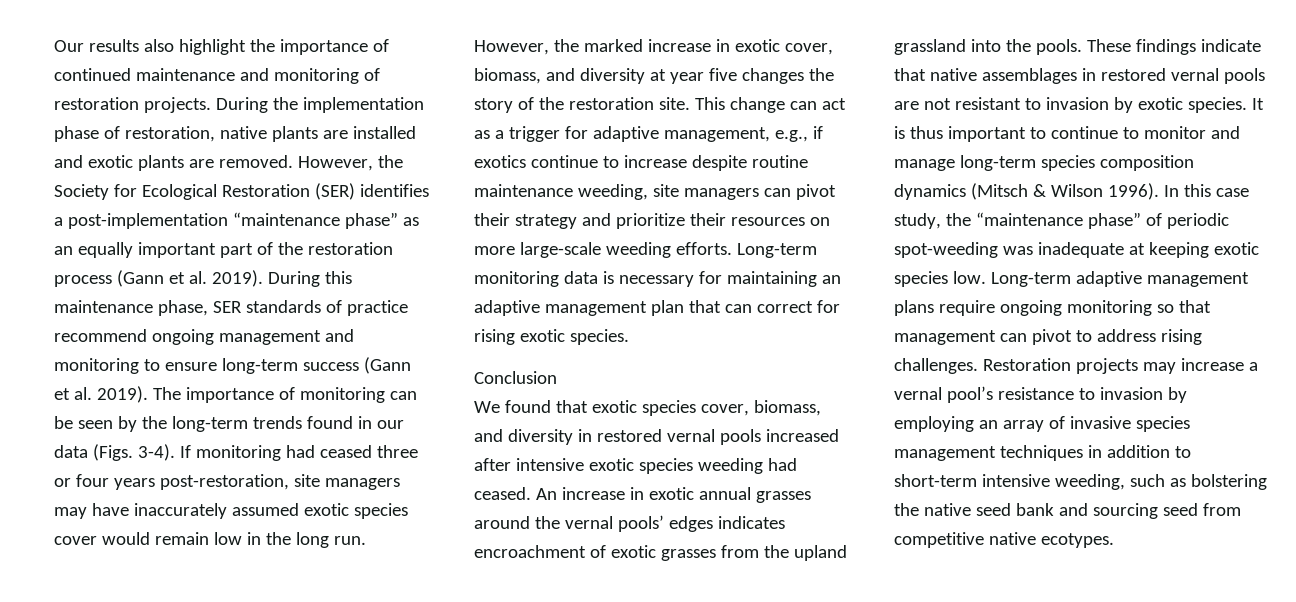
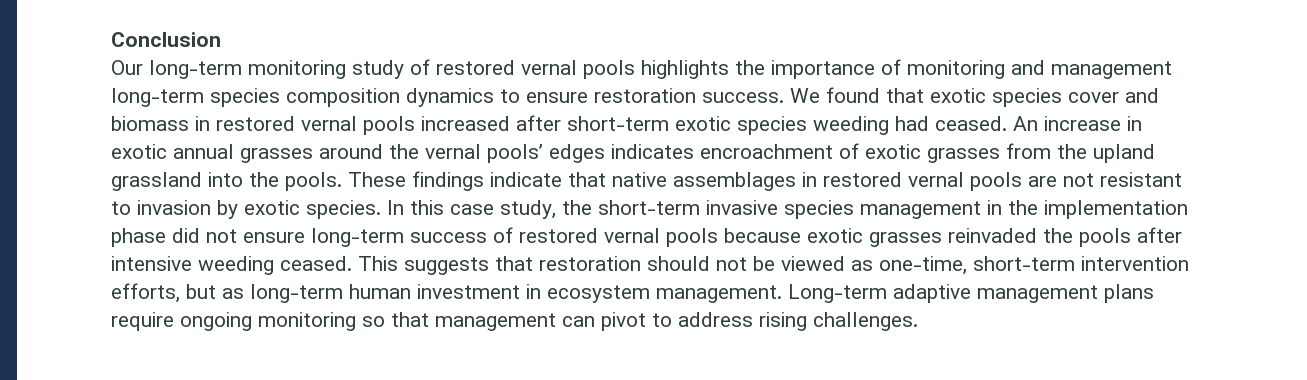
- Our results also highlight the importance of continued maintenance and monitoring of restoration projects. During the implementation phase of restoration, native plants are installed and exotic plants are removed. However, the Society for Ecological Restoration (SER) identifies a post-implementation “maintenance phase” as an equally important part of the restoration process (Gann et al. 2019). During this maintenance phase, SER standards of practice recommend ongoing management and monitoring to ensure long-term success (Gann et al. 2019). The importance of monitoring can be seen by the long-term trends found in our data (Figs. 3-4). If monitoring had ceased three or four years post-restoration, site managers may have inaccurately assumed exotic species cover would remain low in the long run. However, the marked increase in exotic cover, biomass, and diversity at year five changes the story of the restoration site. This change can act as a trigger for adaptive management, e.g., if exotics continue to increase despite routine maintenance weeding, site managers can pivot their strategy and prioritize their resources on more large-scale weeding efforts. Long-term monitoring data is necessary for maintaining an adaptive management plan that can correct for rising exotic species.
  Conclusion
- We found that exotic species cover, biomass, and diversity in restored vernal pools increased after intensive exotic species weeding had ceased.
+ Our long-term monitoring study of restored vernal pools highlights the importance of monitoring and management long-term species composition dynamics to ensure restoration success. We found that exotic species cover and biomass in restored vernal pools increased after short-term exotic species weeding had ceased.
- It is thus important to continue to monitor and manage long-term species composition dynamics (Mitsch & Wilson 1996).
- In this case study, the “maintenance phase” of periodic spot-weeding was inadequate at keeping exotic species low.
+ In this case study, the short-term invasive species management in the implementation phase did not ensure long-term success of restored vernal pools because exotic grasses reinvaded the pools after intensive weeding ceased. This suggests that restoration should not be viewed as one-time, short-term intervention efforts, but as long-term human investment in ecosystem management.
- Restoration projects may increase a vernal pool’s resistance to invasion by employing an array of invasive species management techniques in addition to short-term intensive weeding, such as bolstering the native seed bank and sourcing seed from competitive native ecotypes.

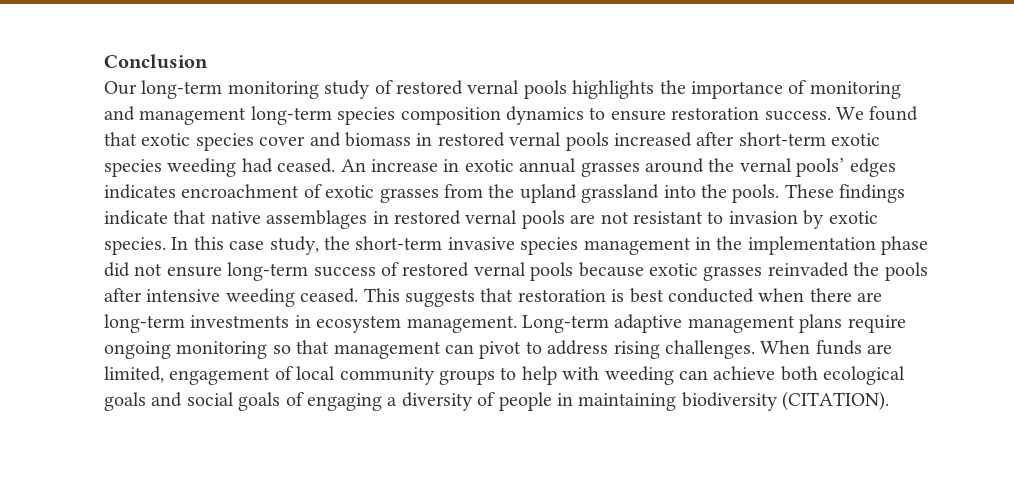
- This suggests that restoration should not be viewed as one-time, short-term intervention efforts, but as long-term human investment in ecosystem management.
+ This suggests that restoration is best conducted when there are long-term investments in ecosystem management.
+ When funds are limited, engagement of local community groups to help with weeding can achieve both ecological goals and social goals of engaging a diversity of people in maintaining biodiversity (CITATION).

